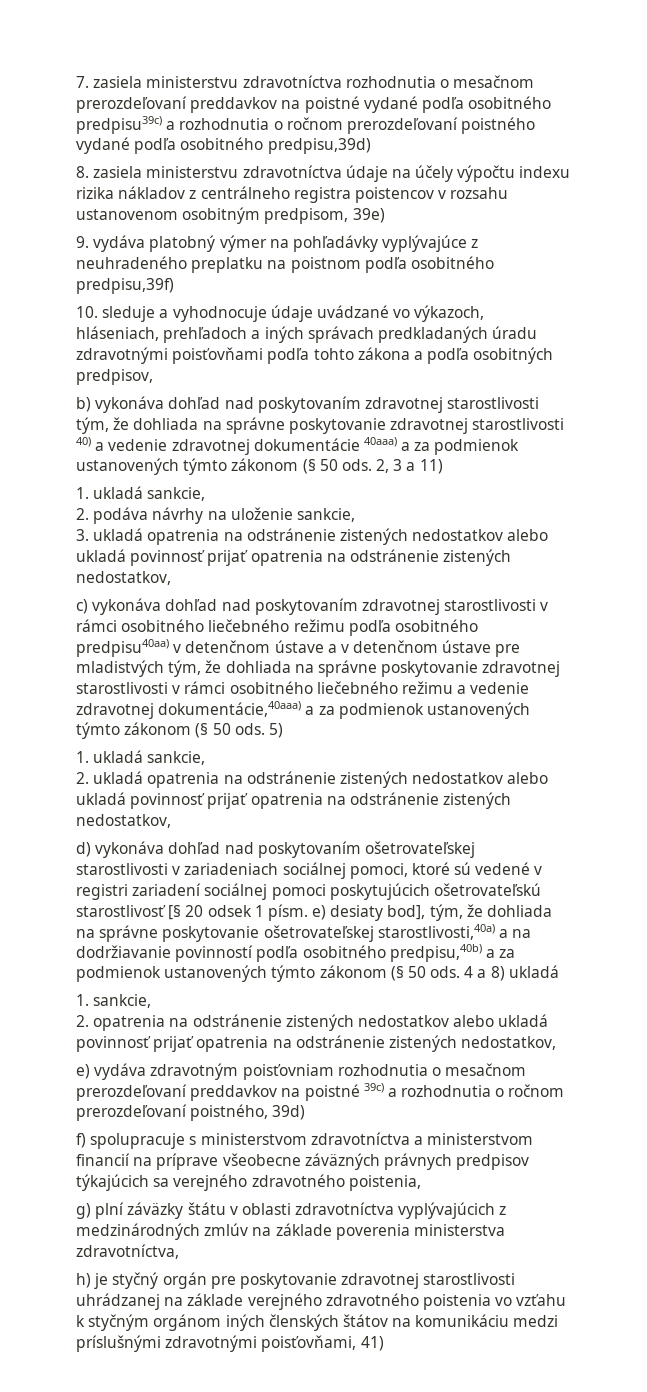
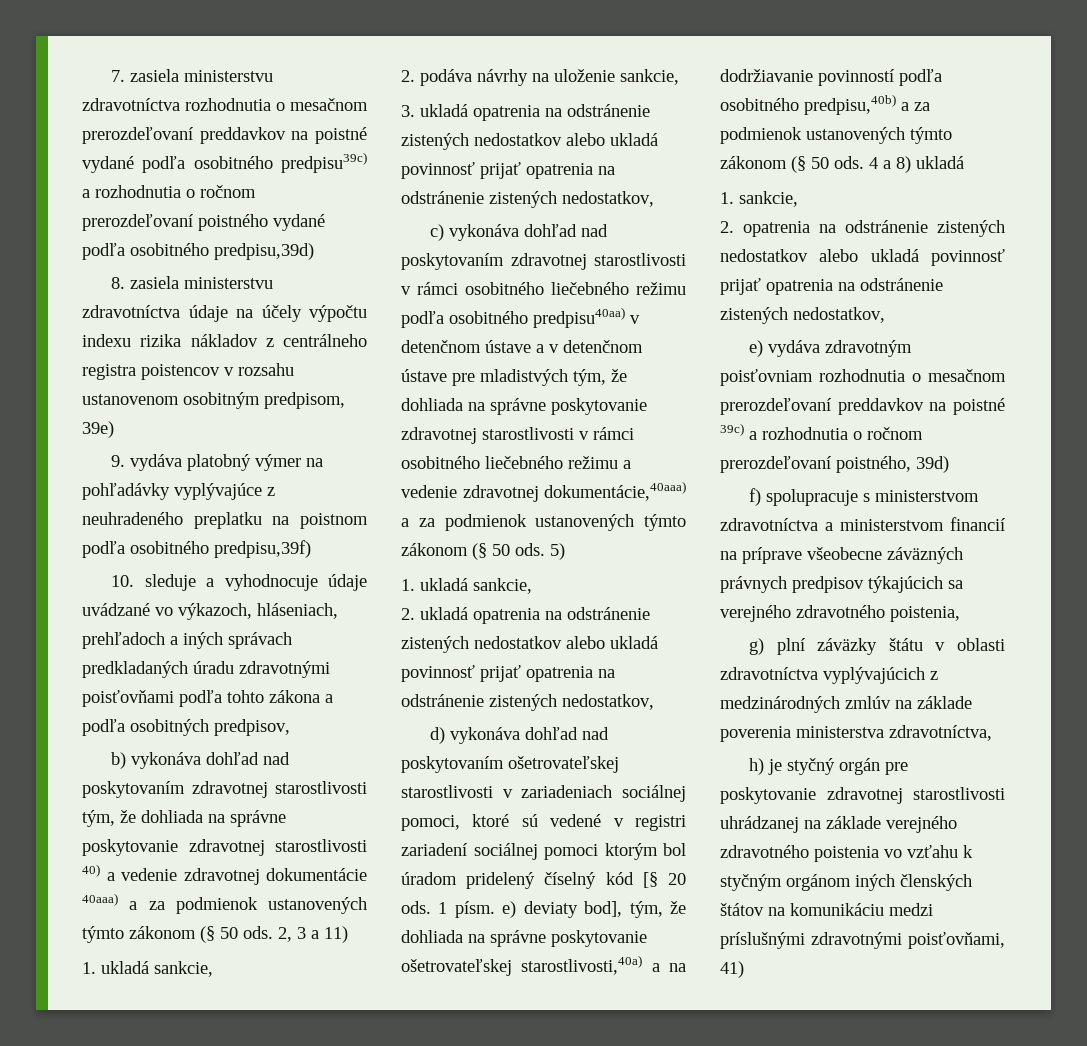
- d) vykonáva dohľad nad poskytovaním ošetrovateľskej starostlivosti v zariadeniach sociálnej pomoci, ktoré sú vedené v registri zariadení sociálnej pomoci poskytujúcich ošetrovateľskú starostlivosť [§ 20 odsek 1 písm. e) desiaty bod], tým, že dohliada na správne poskytovanie ošetrovateľskej starostlivosti,40a) a na dodržiavanie povinností podľa osobitného predpisu,40b) a za podmienok ustanovených týmto zákonom (§ 50 ods.
+ d) vykonáva dohľad nad poskytovaním ošetrovateľskej starostlivosti v zariadeniach sociálnej pomoci, ktoré sú vedené v registri zariadení sociálnej pomoci ktorým bol úradom pridelený číselný kód [§ 20 ods. 1 písm. e) deviaty bod], tým, že dohliada na správne poskytovanie ošetrovateľskej starostlivosti,40a) a na dodržiavanie povinností podľa osobitného predpisu,40b) a za podmienok ustanovených týmto zákonom (§ 50 ods.

